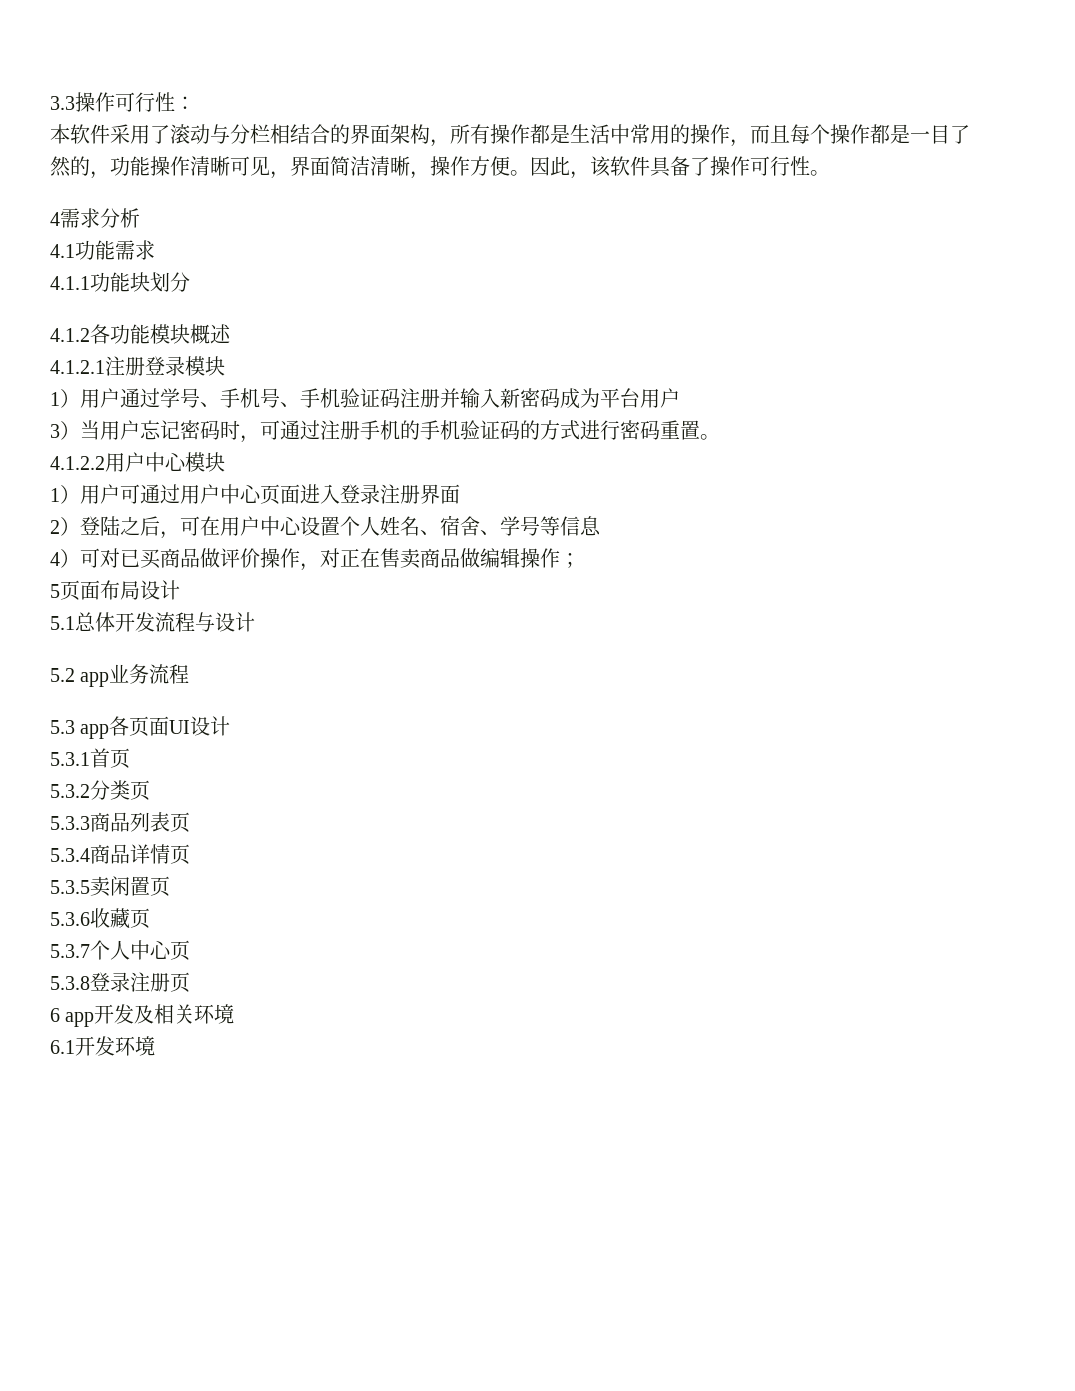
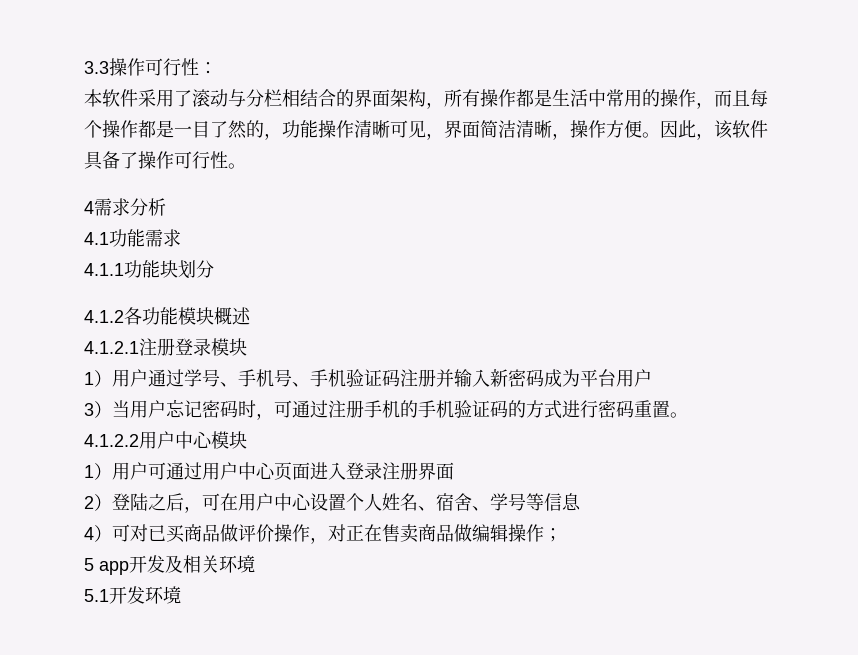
- 5页面布局设计
- 5.1总体开发流程与设计
- 5.2 app业务流程
- 5.3 app各页面UI设计
- 5.3.1首页
- 5.3.2分类页
- 5.3.3商品列表页
- 5.3.4商品详情页
- 5.3.5卖闲置页
- 5.3.6收藏页
- 5.3.7个人中心页
- 5.3.8登录注册页
- 6 app开发及相关环境
+ 5 app开发及相关环境
- 6.1开发环境
+ 5.1开发环境

